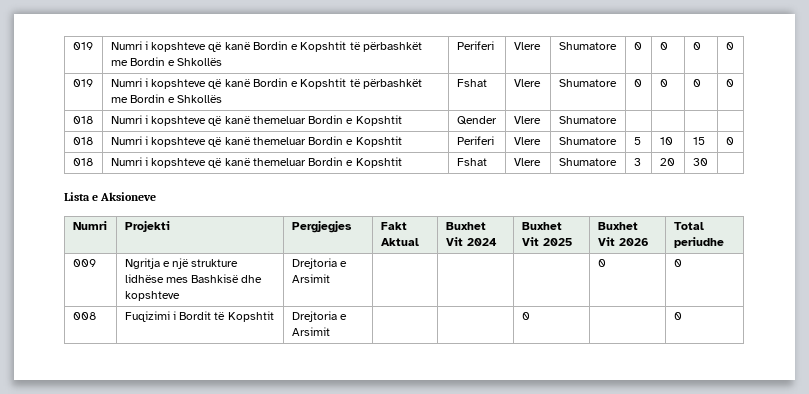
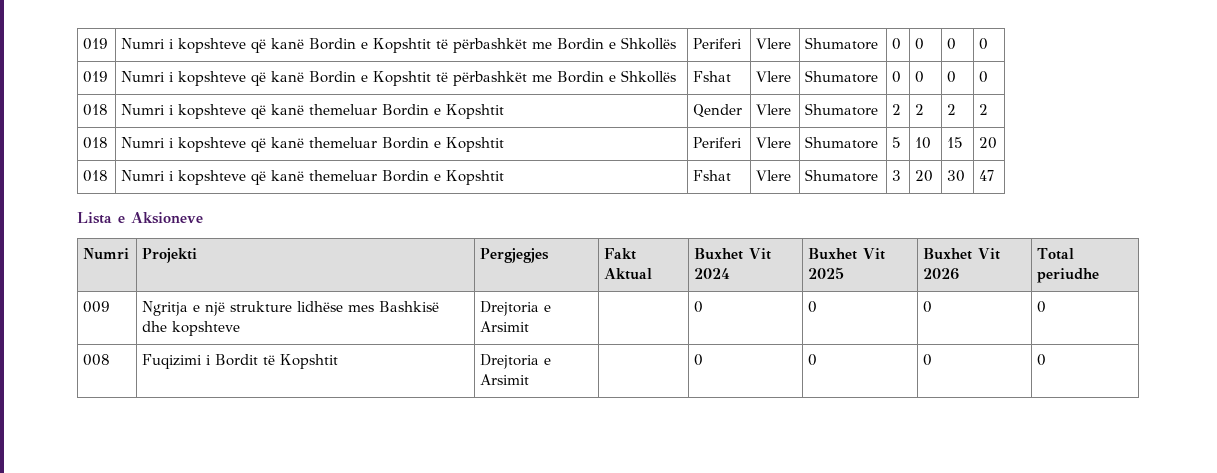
- 018 | Numri i kopshteve që kanë themeluar Bordin e Kopshtit | Qender | Vlere | Shumatore | | | |
+ 018 | Numri i kopshteve që kanë themeluar Bordin e Kopshtit | Qender | Vlere | Shumatore | 2 | 2 | 2 | 2
- 018 | Numri i kopshteve që kanë themeluar Bordin e Kopshtit | Periferi | Vlere | Shumatore | 5 | 10 | 15 | 0
+ 018 | Numri i kopshteve që kanë themeluar Bordin e Kopshtit | Periferi | Vlere | Shumatore | 5 | 10 | 15 | 20
- 018 | Numri i kopshteve që kanë themeluar Bordin e Kopshtit | Fshat | Vlere | Shumatore | 3 | 20 | 30 |
+ 018 | Numri i kopshteve që kanë themeluar Bordin e Kopshtit | Fshat | Vlere | Shumatore | 3 | 20 | 30 | 47
- 009 | Ngritja e një strukture lidhëse mes Bashkisë dhe kopshteve | Drejtoria e Arsimit | | | | 0 | 0
+ 009 | Ngritja e një strukture lidhëse mes Bashkisë dhe kopshteve | Drejtoria e Arsimit | | 0 | 0 | 0 | 0
- 008 | Fuqizimi i Bordit të Kopshtit | Drejtoria e Arsimit | | | 0 | | 0
+ 008 | Fuqizimi i Bordit të Kopshtit | Drejtoria e Arsimit | | 0 | 0 | 0 | 0

